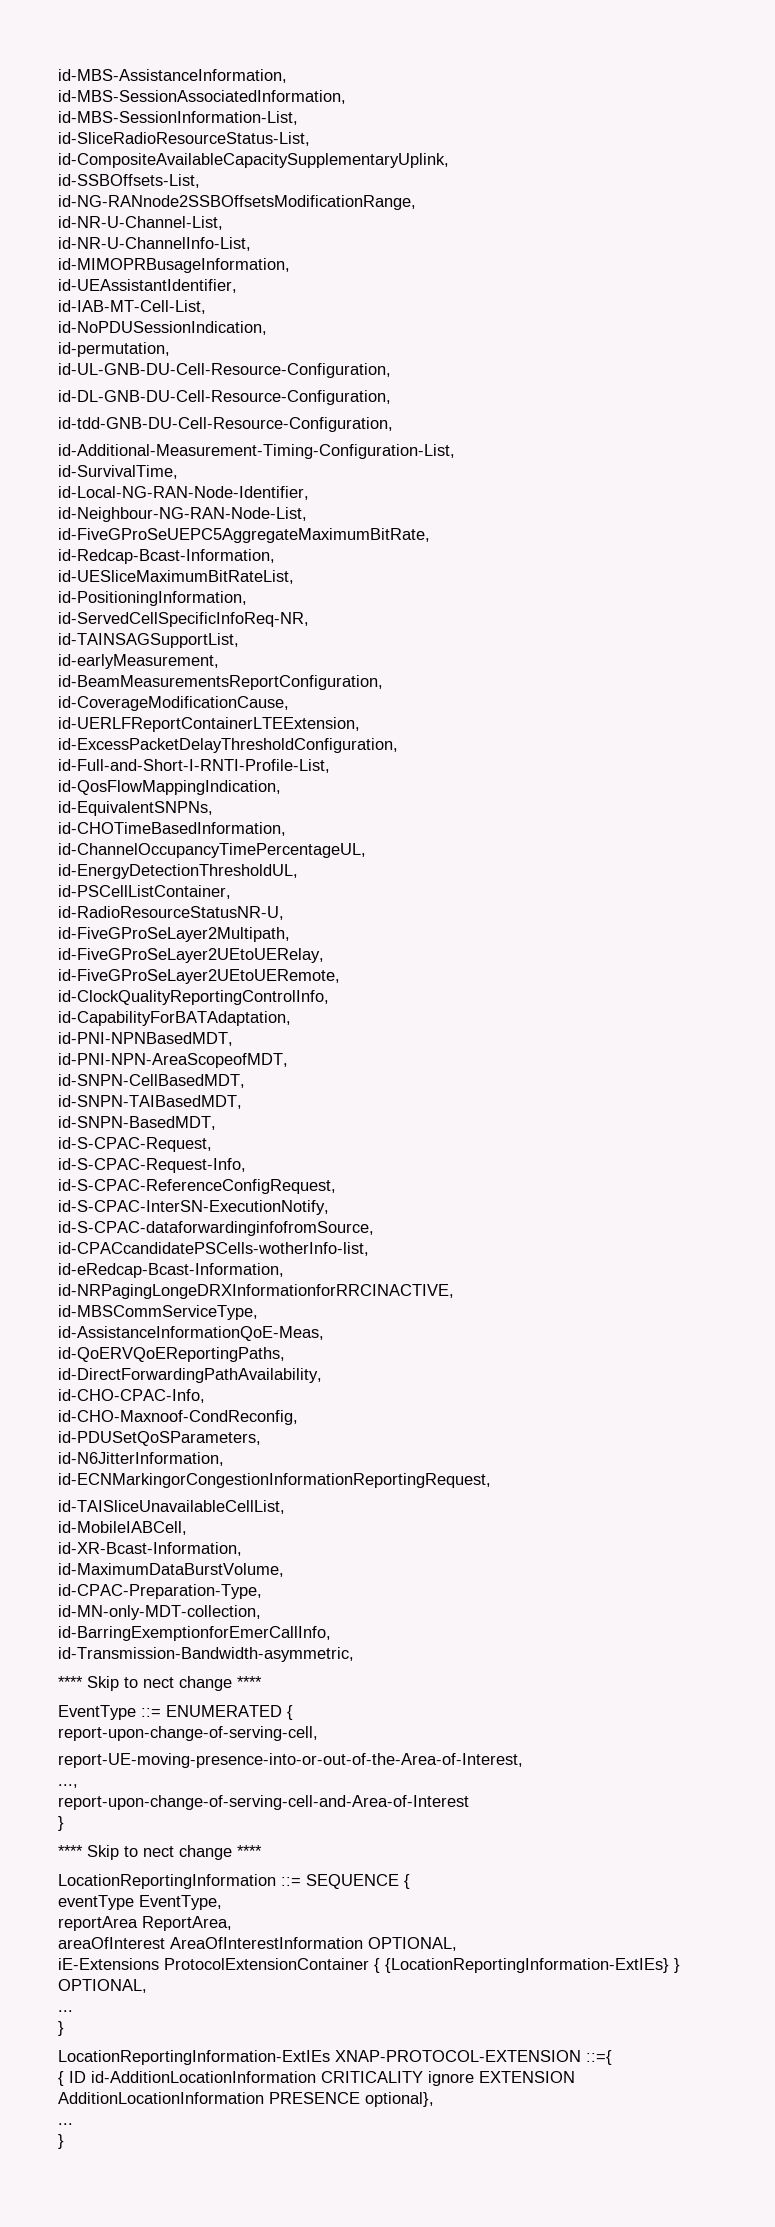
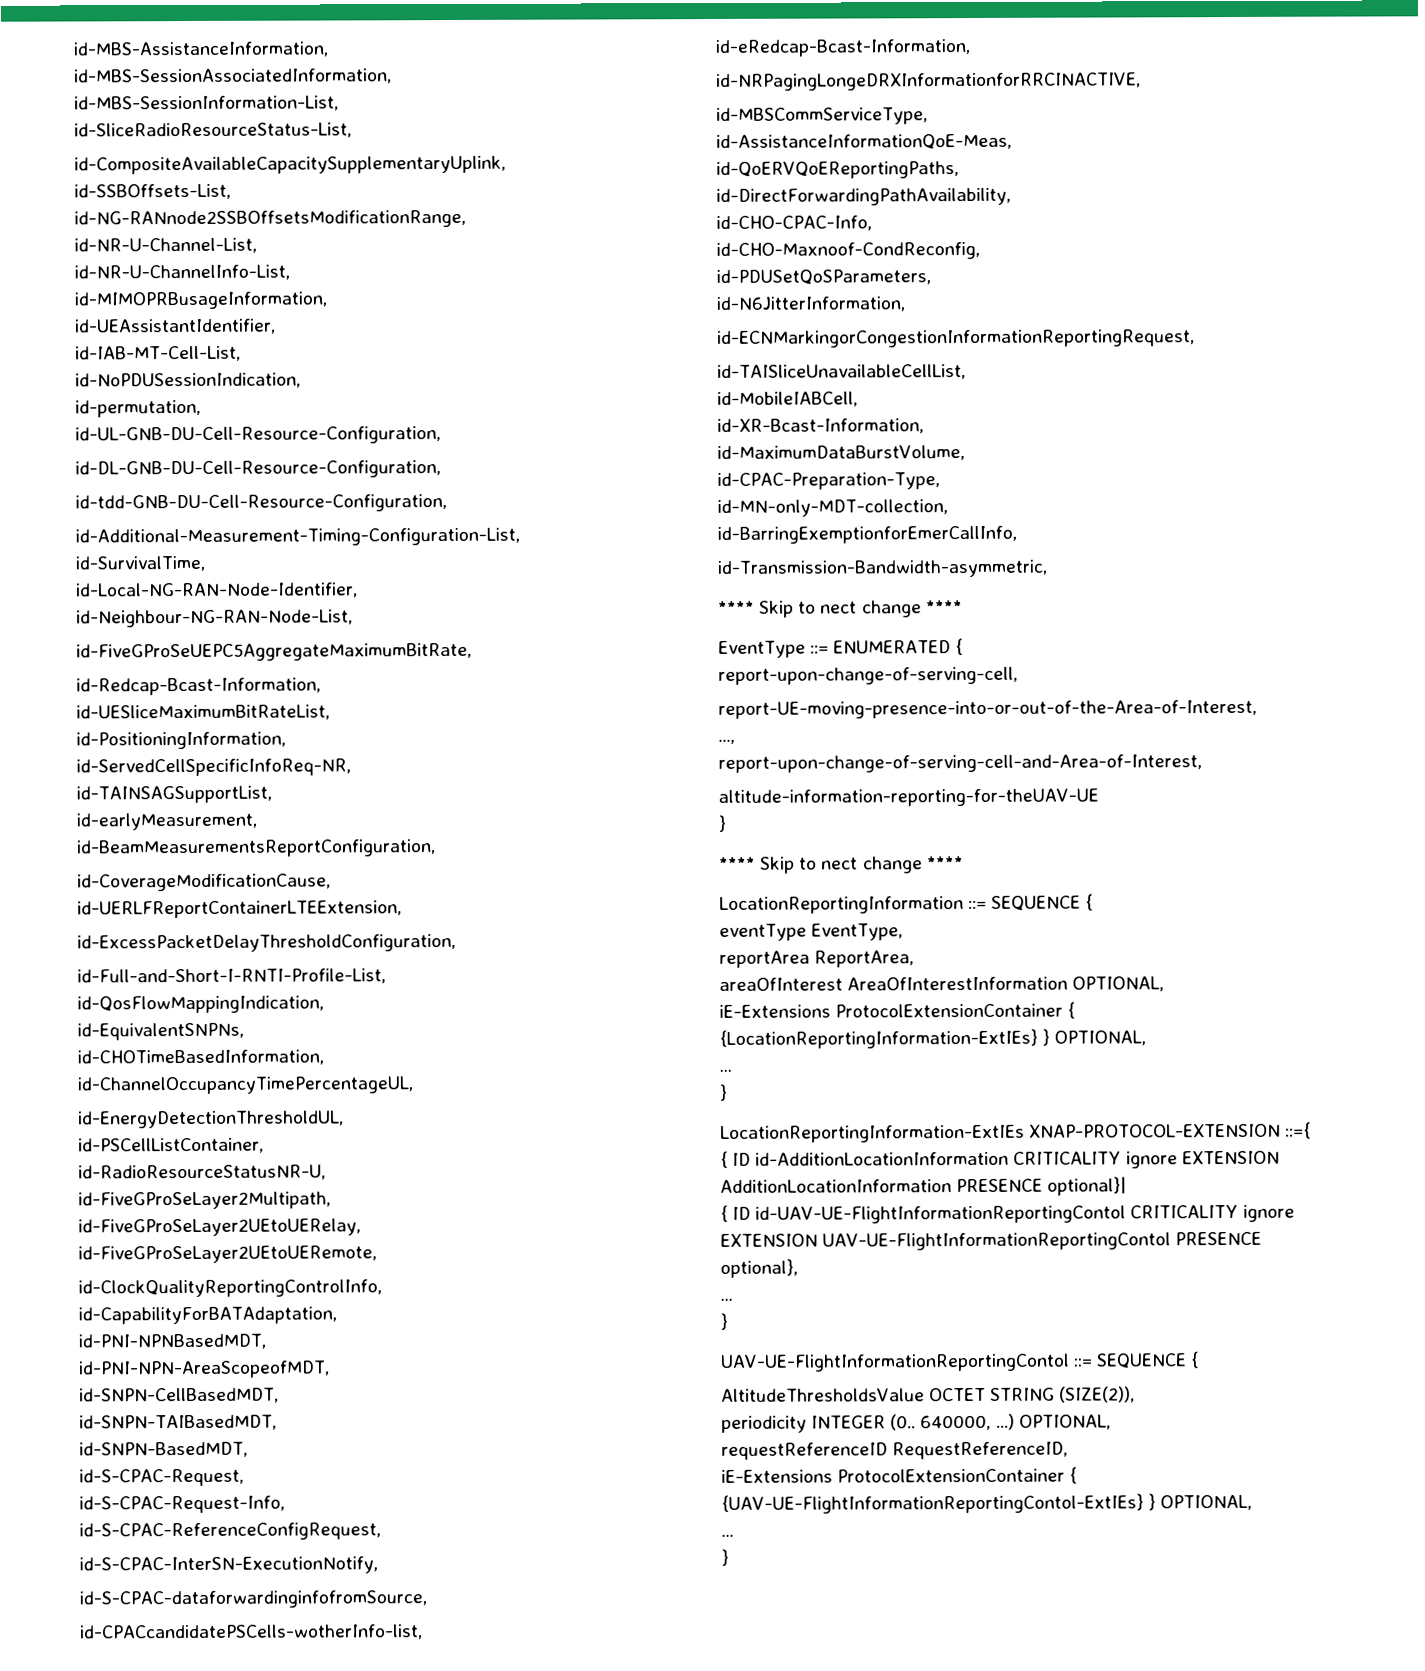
- report-upon-change-of-serving-cell-and-Area-of-Interest
+ report-upon-change-of-serving-cell-and-Area-of-Interest,
+ altitude-information-reporting-for-theUAV-UE
- { ID id-AdditionLocationInformation CRITICALITY ignore EXTENSION AdditionLocationInformation PRESENCE optional},
+ { ID id-AdditionLocationInformation CRITICALITY ignore EXTENSION AdditionLocationInformation PRESENCE optional}|
+ { ID id-UAV-UE-FlightInformationReportingContol CRITICALITY ignore EXTENSION UAV-UE-FlightInformationReportingContol PRESENCE optional},
+ ...
+ }
+ UAV-UE-FlightInformationReportingContol ::= SEQUENCE {
+ AltitudeThresholdsValue OCTET STRING (SIZE(2)),
+ periodicity INTEGER (0.. 640000, ...) OPTIONAL,
+ requestReferenceID RequestReferenceID,
+ iE-Extensions ProtocolExtensionContainer { {UAV-UE-FlightInformationReportingContol-ExtIEs} } OPTIONAL,

